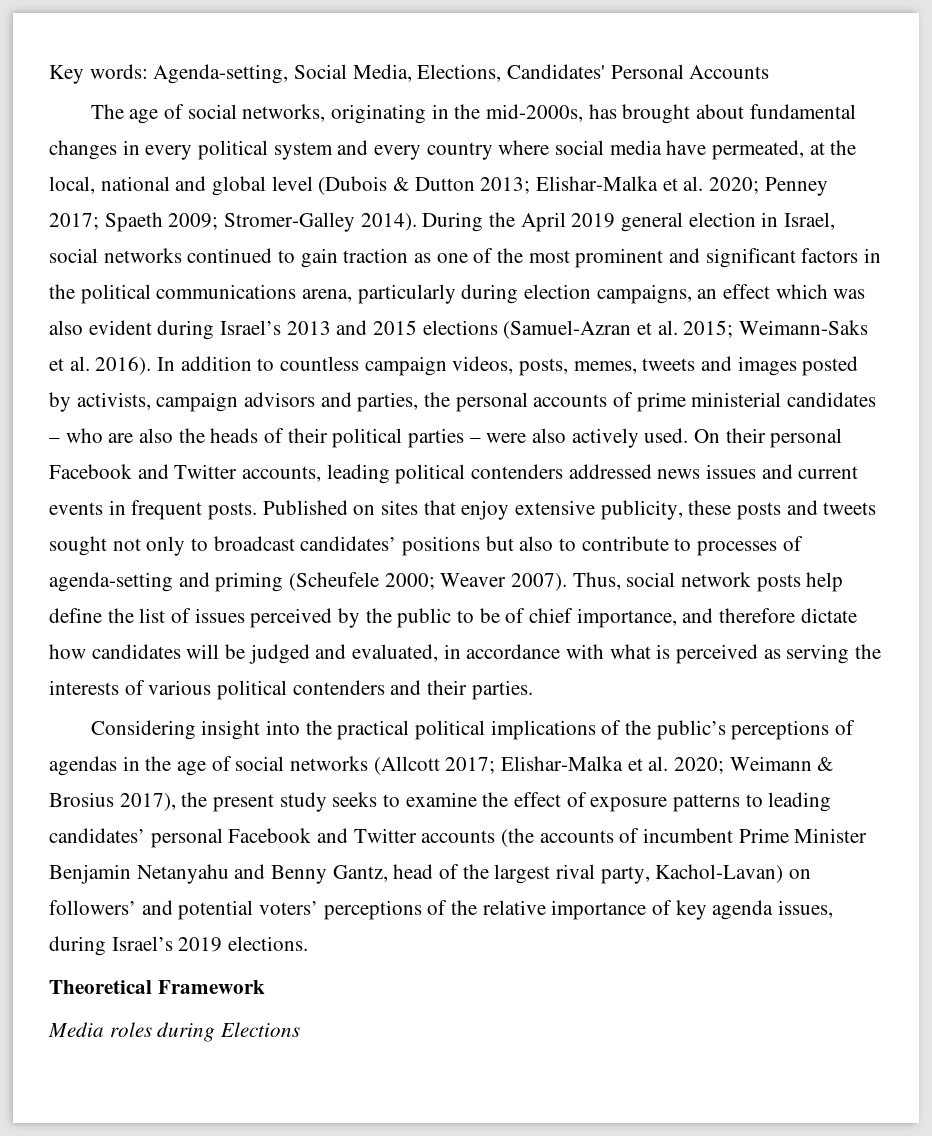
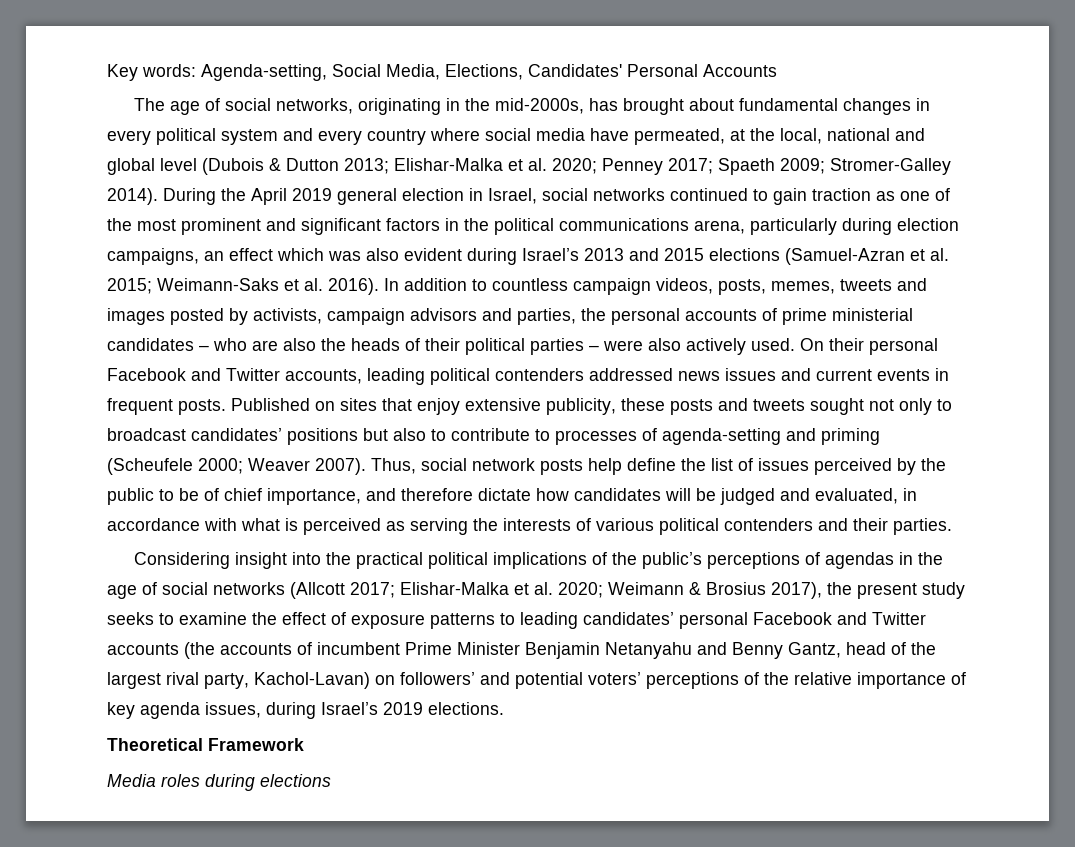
- Media roles during Elections
+ Media roles during elections

